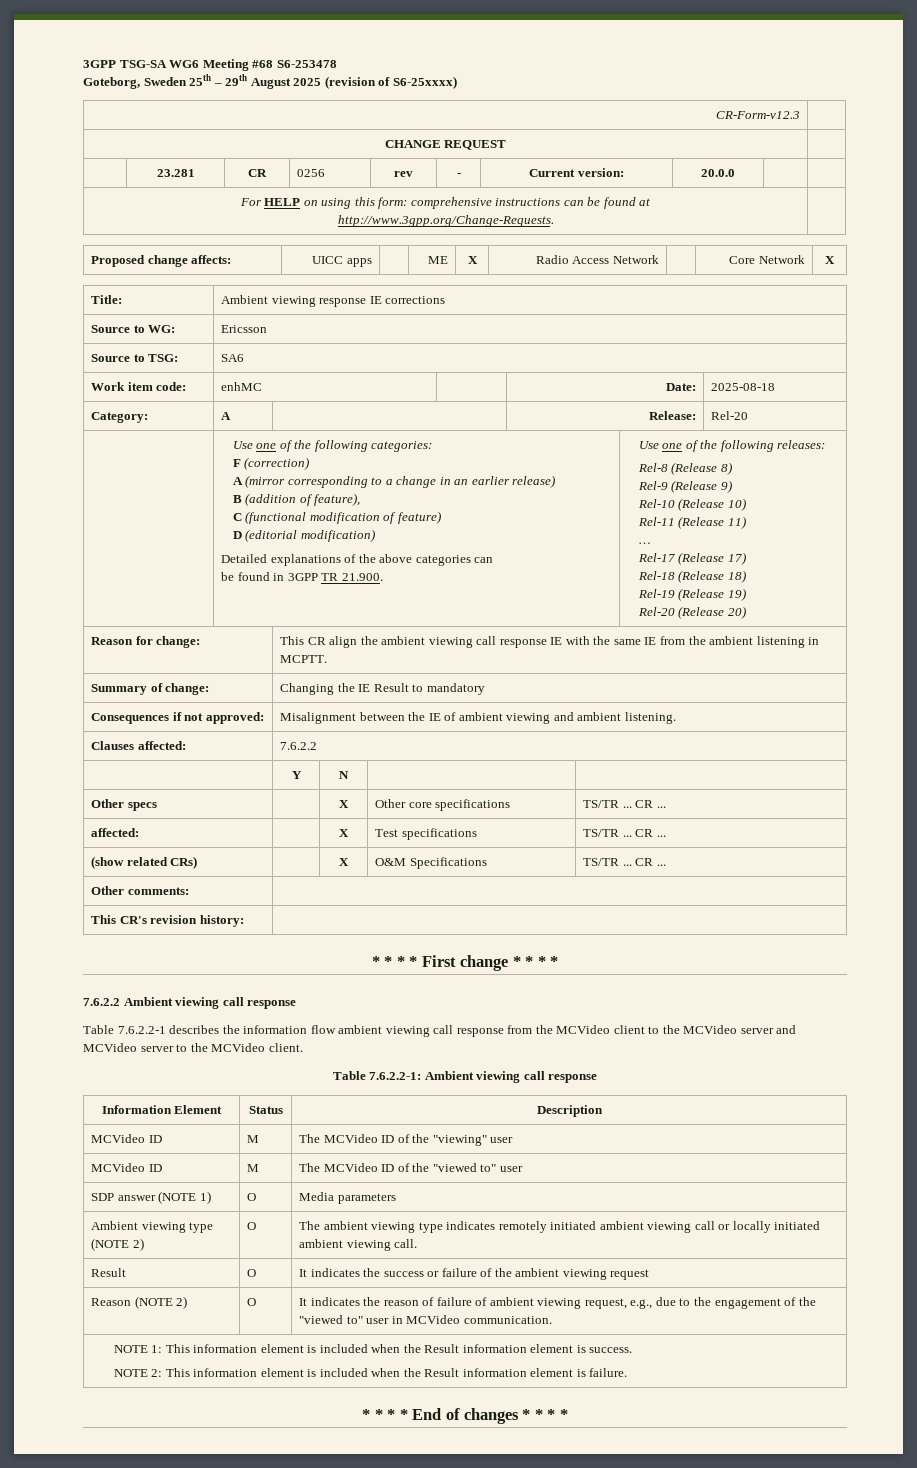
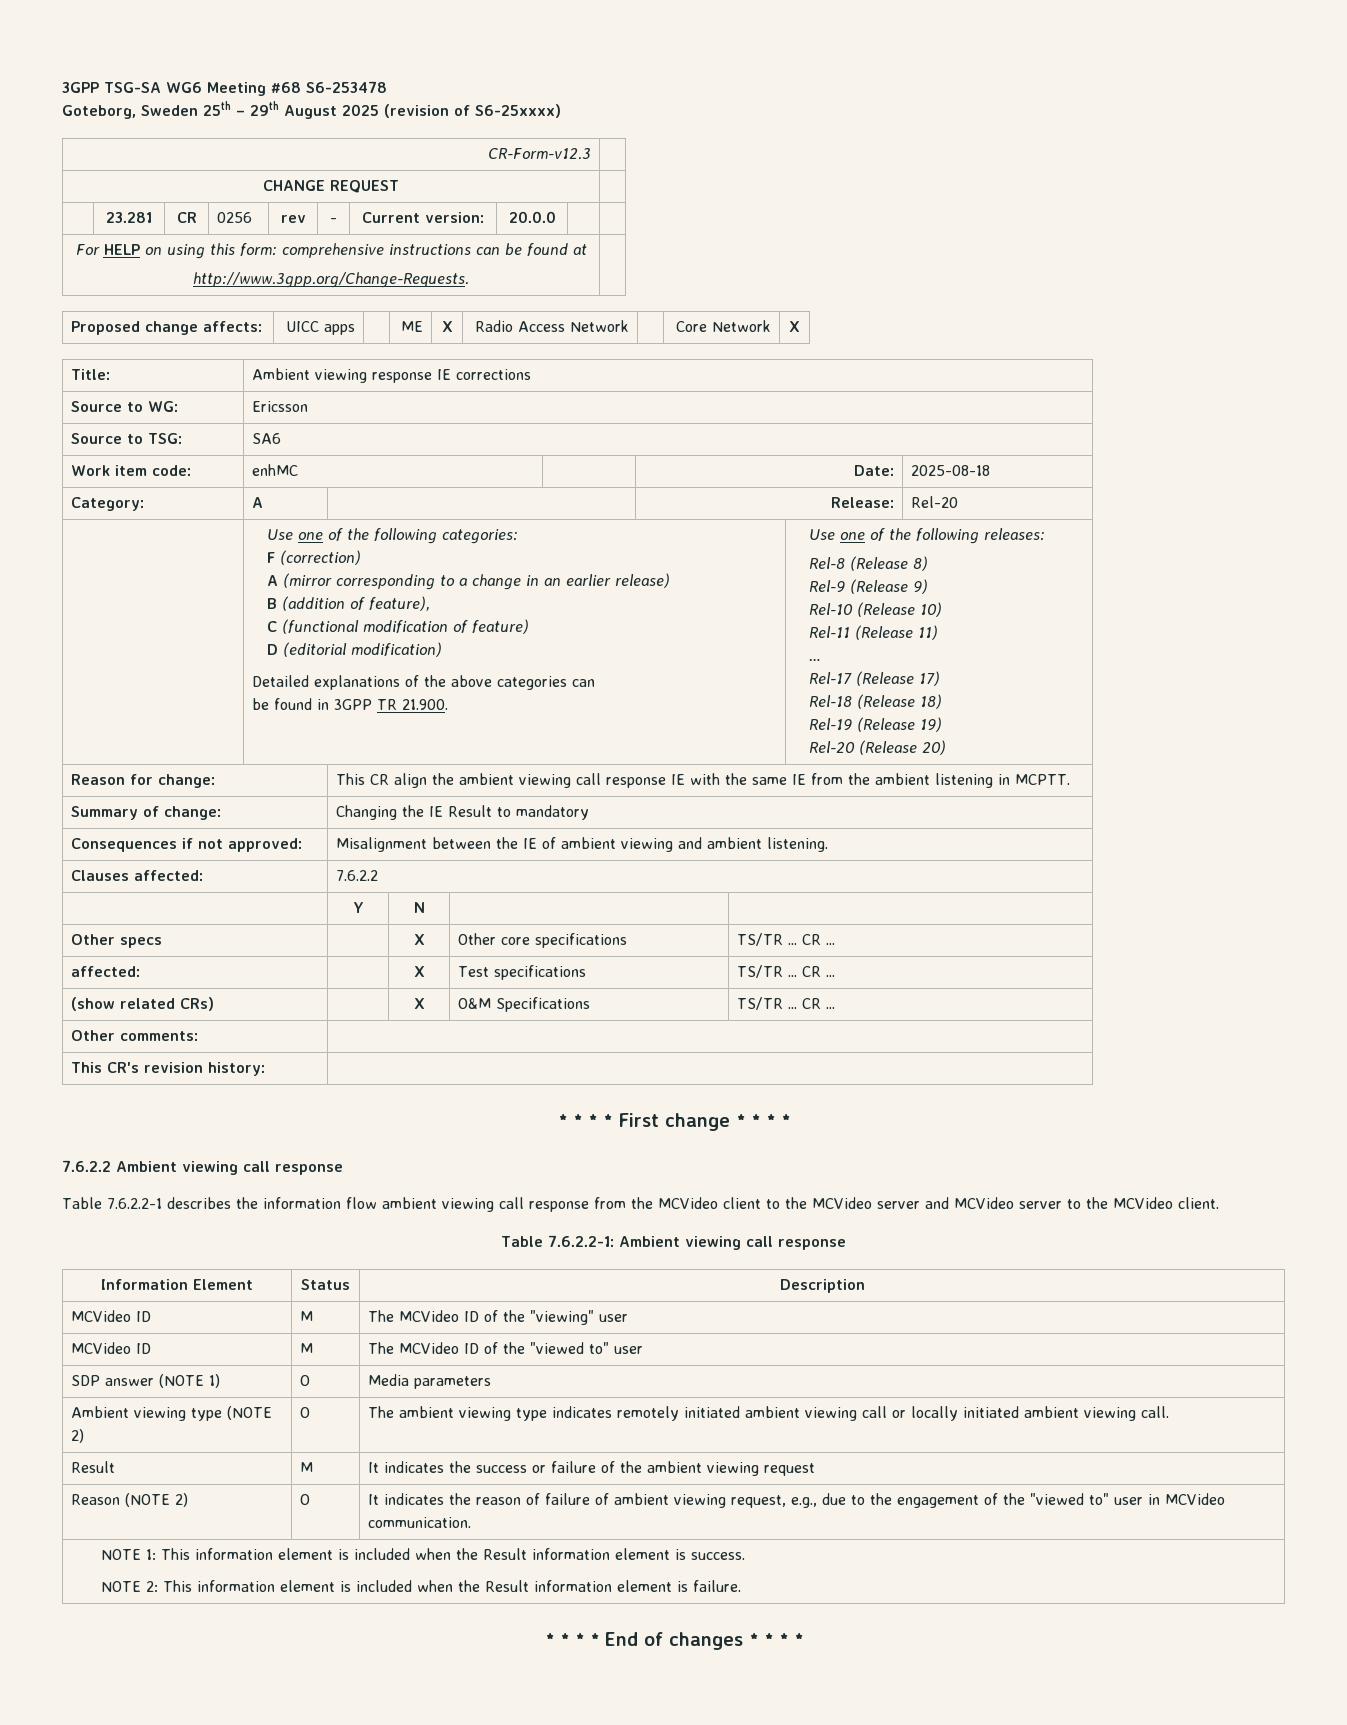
- Result | O | It indicates the success or failure of the ambient viewing request
+ Result | M | It indicates the success or failure of the ambient viewing request

